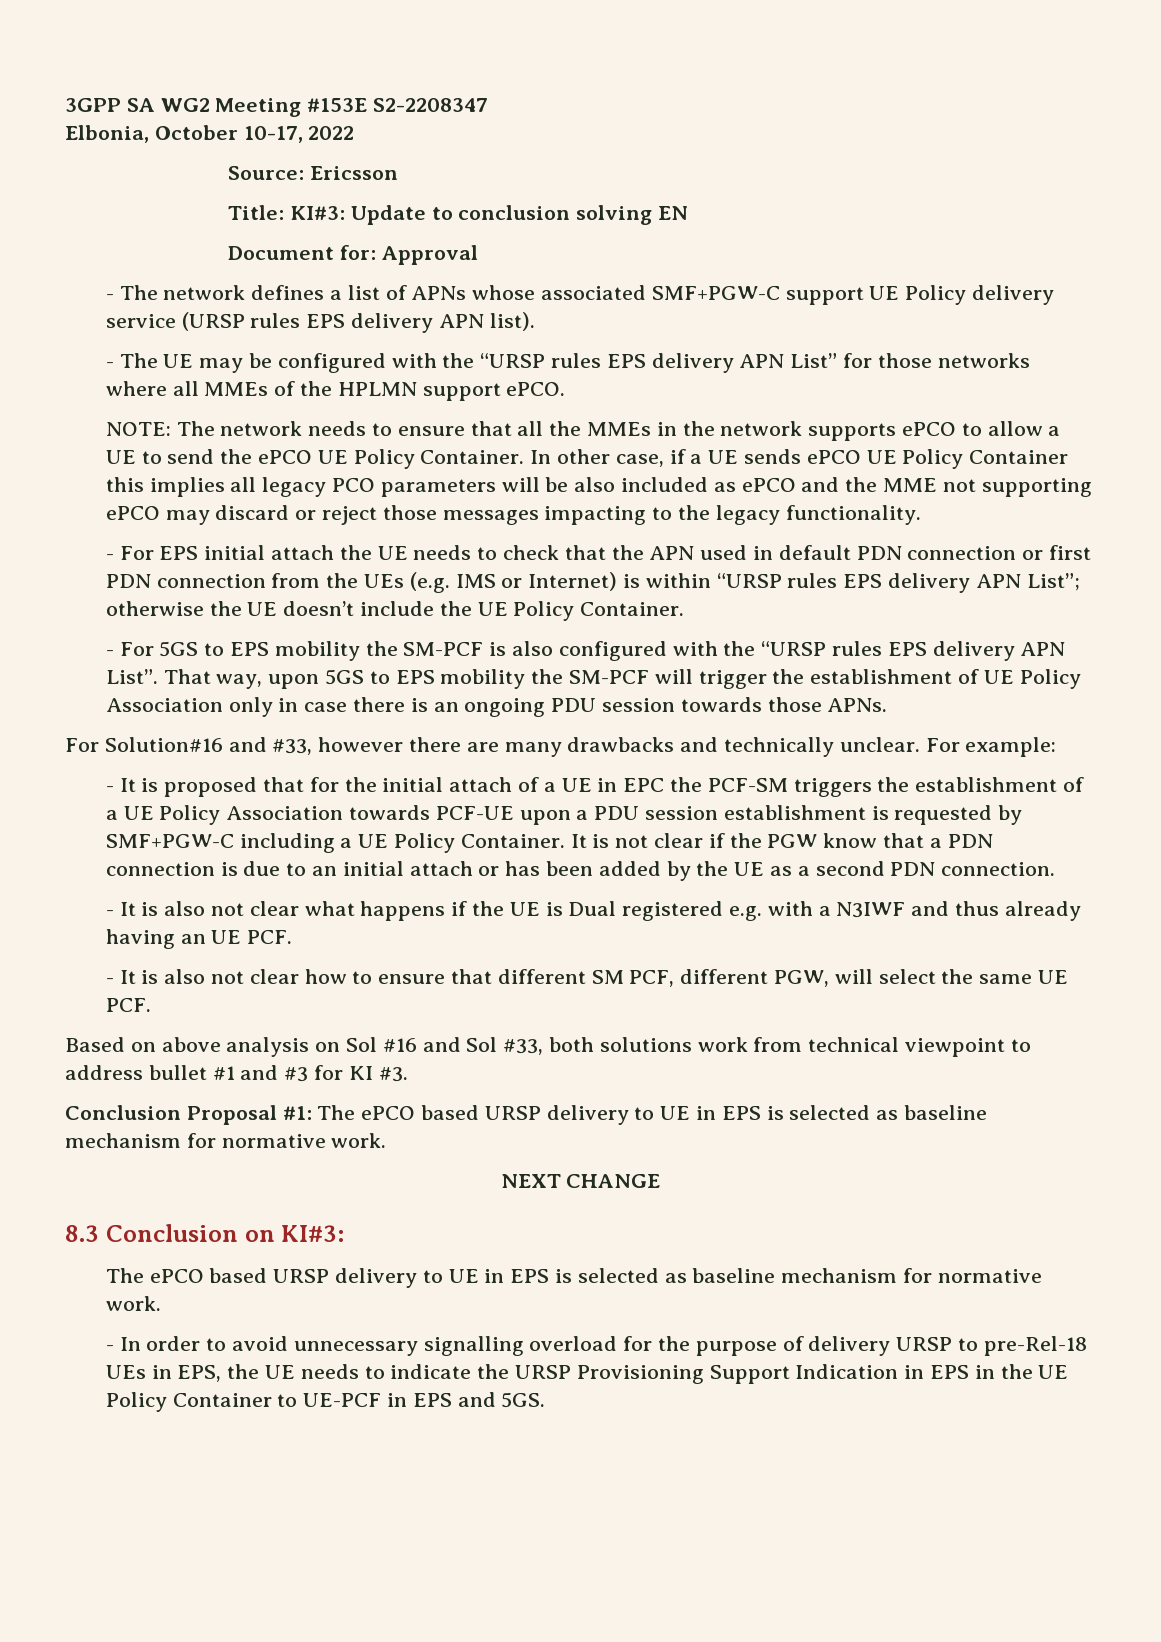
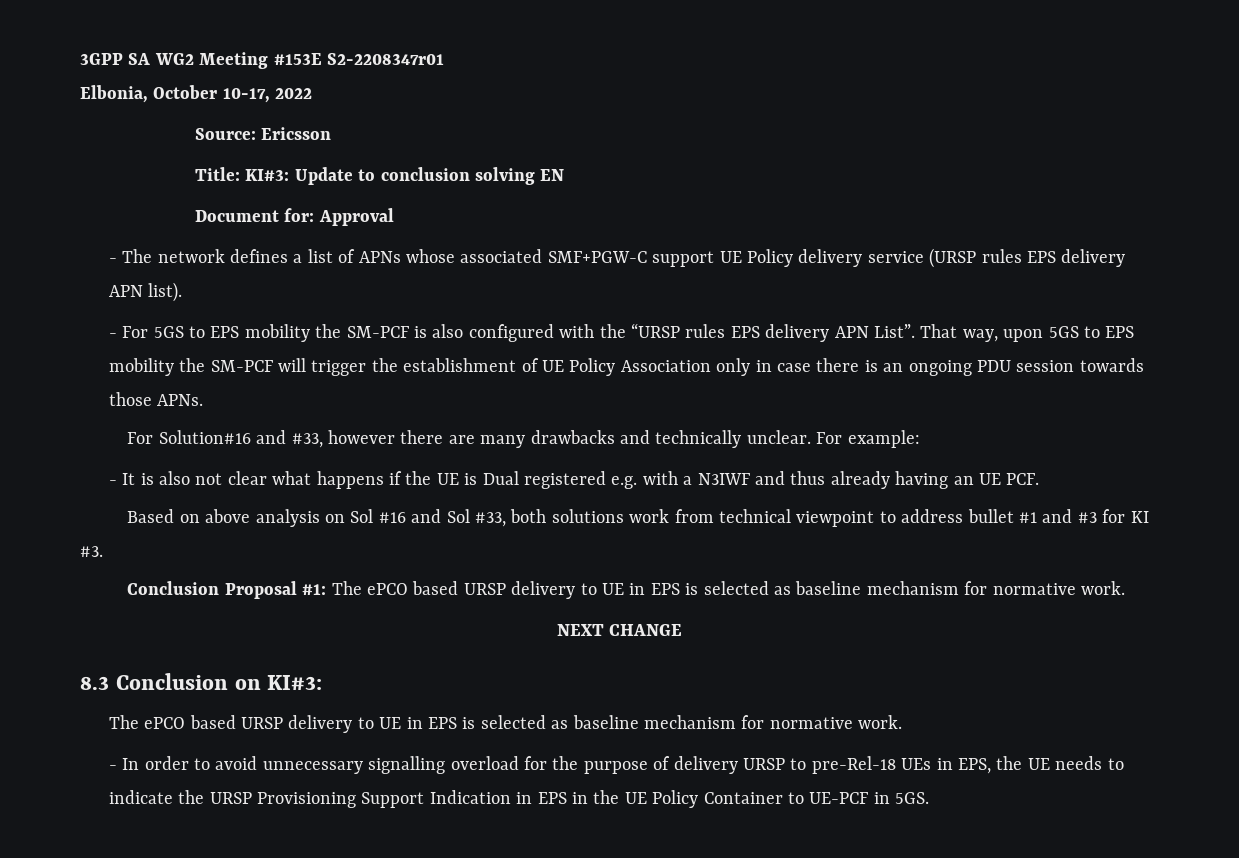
- 3GPP SA WG2 Meeting #153E S2-2208347
+ 3GPP SA WG2 Meeting #153E S2-2208347r01
- - The UE may be configured with the “URSP rules EPS delivery APN List” for those networks where all MMEs of the HPLMN support ePCO.
- NOTE: The network needs to ensure that all the MMEs in the network supports ePCO to allow a UE to send the ePCO UE Policy Container. In other case, if a UE sends ePCO UE Policy Container this implies all legacy PCO parameters will be also included as ePCO and the MME not supporting ePCO may discard or reject those messages impacting to the legacy functionality.
- - For EPS initial attach the UE needs to check that the APN used in default PDN connection or first PDN connection from the UEs (e.g. IMS or Internet) is within “URSP rules EPS delivery APN List”; otherwise the UE doesn’t include the UE Policy Container.
- - It is proposed that for the initial attach of a UE in EPC the PCF-SM triggers the establishment of a UE Policy Association towards PCF-UE upon a PDU session establishment is requested by SMF+PGW-C including a UE Policy Container. It is not clear if the PGW know that a PDN connection is due to an initial attach or has been added by the UE as a second PDN connection.
- - It is also not clear how to ensure that different SM PCF, different PGW, will select the same UE PCF.
- - In order to avoid unnecessary signalling overload for the purpose of delivery URSP to pre-Rel-18 UEs in EPS, the UE needs to indicate the URSP Provisioning Support Indication in EPS in the UE Policy Container to UE-PCF in EPS and 5GS.
+ - In order to avoid unnecessary signalling overload for the purpose of delivery URSP to pre-Rel-18 UEs in EPS, the UE needs to indicate the URSP Provisioning Support Indication in EPS in the UE Policy Container to UE-PCF in 5GS.

